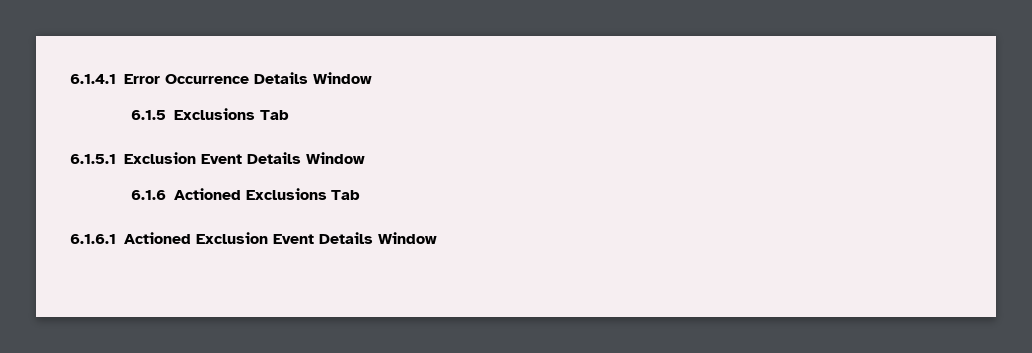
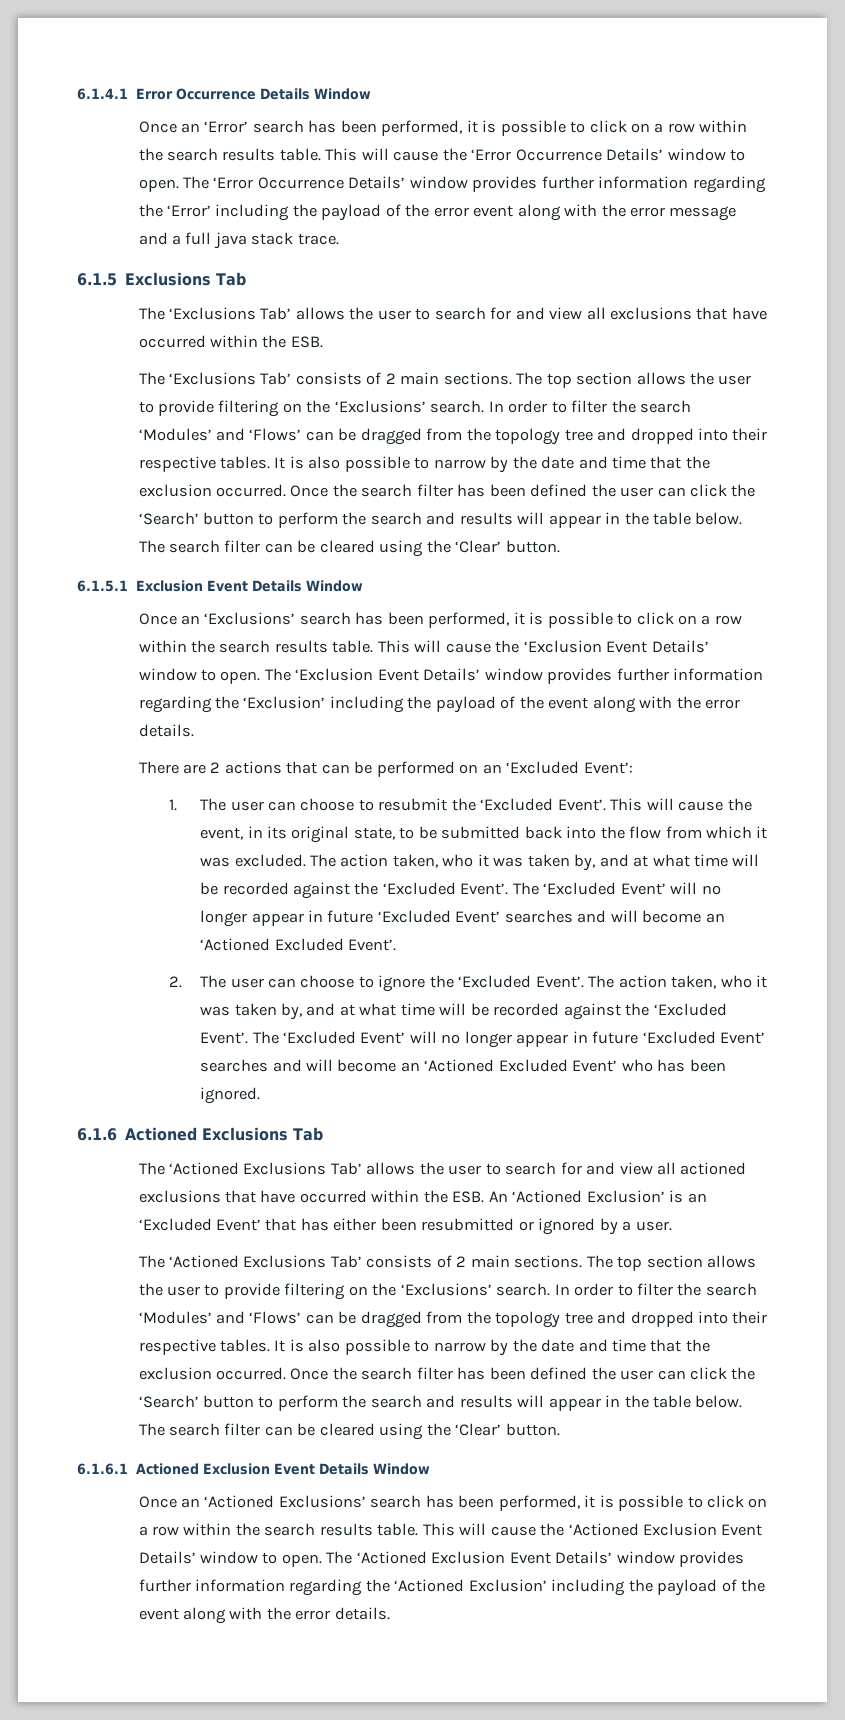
+ Once an ‘Error’ search has been performed, it is possible to click on a row within the search results table. This will cause the ‘Error Occurrence Details’ window to open. The ‘Error Occurrence Details’ window provides further information regarding the ‘Error’ including the payload of the error event along with the error message and a full java stack trace.
  6.1.5 Exclusions Tab
+ The ‘Exclusions Tab’ allows the user to search for and view all exclusions that have occurred within the ESB.
+ The ‘Exclusions Tab’ consists of 2 main sections. The top section allows the user to provide filtering on the ‘Exclusions’ search. In order to filter the search ‘Modules’ and ‘Flows’ can be dragged from the topology tree and dropped into their respective tables. It is also possible to narrow by the date and time that the exclusion occurred. Once the search filter has been defined the user can click the ‘Search’ button to perform the search and results will appear in the table below. The search filter can be cleared using the ‘Clear’ button.
+ Once an ‘Exclusions’ search has been performed, it is possible to click on a row within the search results table. This will cause the ‘Exclusion Event Details’ window to open. The ‘Exclusion Event Details’ window provides further information regarding the ‘Exclusion’ including the payload of the event along with the error details.
+ There are 2 actions that can be performed on an ‘Excluded Event’:
+ 1. The user can choose to resubmit the ‘Excluded Event’. This will cause the event, in its original state, to be submitted back into the flow from which it was excluded. The action taken, who it was taken by, and at what time will be recorded against the ‘Excluded Event’. The ‘Excluded Event’ will no longer appear in future ‘Excluded Event’ searches and will become an ‘Actioned Excluded Event’.
+ 2. The user can choose to ignore the ‘Excluded Event’. The action taken, who it was taken by, and at what time will be recorded against the ‘Excluded Event’. The ‘Excluded Event’ will no longer appear in future ‘Excluded Event’ searches and will become an ‘Actioned Excluded Event’ who has been ignored.
  6.1.6 Actioned Exclusions Tab
+ The ‘Actioned Exclusions Tab’ allows the user to search for and view all actioned exclusions that have occurred within the ESB. An ‘Actioned Exclusion’ is an ‘Excluded Event’ that has either been resubmitted or ignored by a user.
+ The ‘Actioned Exclusions Tab’ consists of 2 main sections. The top section allows the user to provide filtering on the ‘Exclusions’ search. In order to filter the search ‘Modules’ and ‘Flows’ can be dragged from the topology tree and dropped into their respective tables. It is also possible to narrow by the date and time that the exclusion occurred. Once the search filter has been defined the user can click the ‘Search’ button to perform the search and results will appear in the table below. The search filter can be cleared using the ‘Clear’ button.
+ Once an ‘Actioned Exclusions’ search has been performed, it is possible to click on a row within the search results table. This will cause the ‘Actioned Exclusion Event Details’ window to open. The ‘Actioned Exclusion Event Details’ window provides further information regarding the ‘Actioned Exclusion’ including the payload of the event along with the error details.

